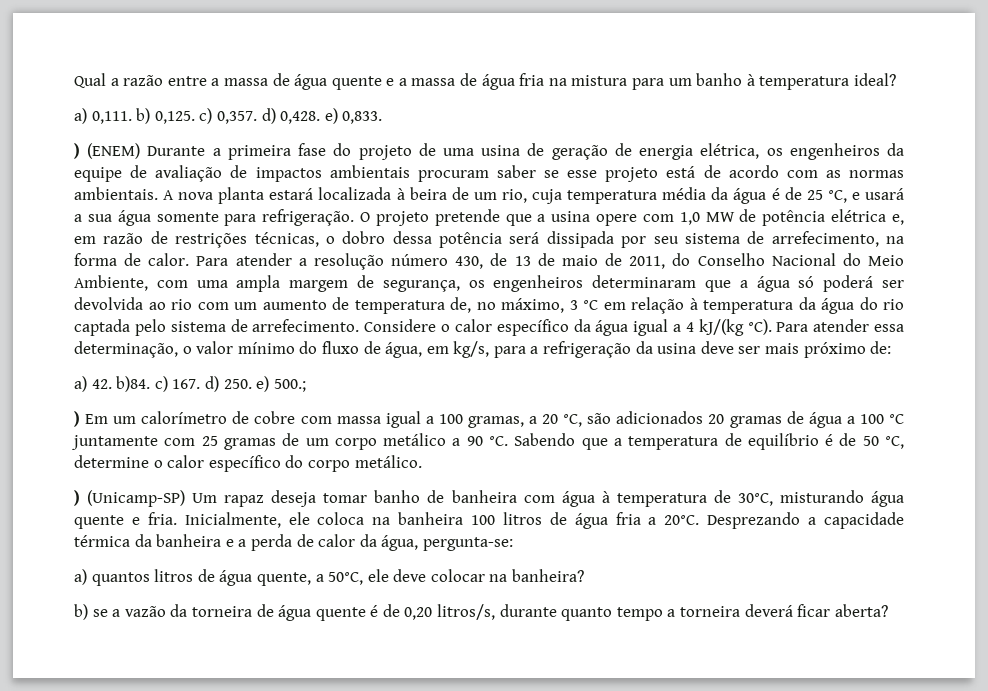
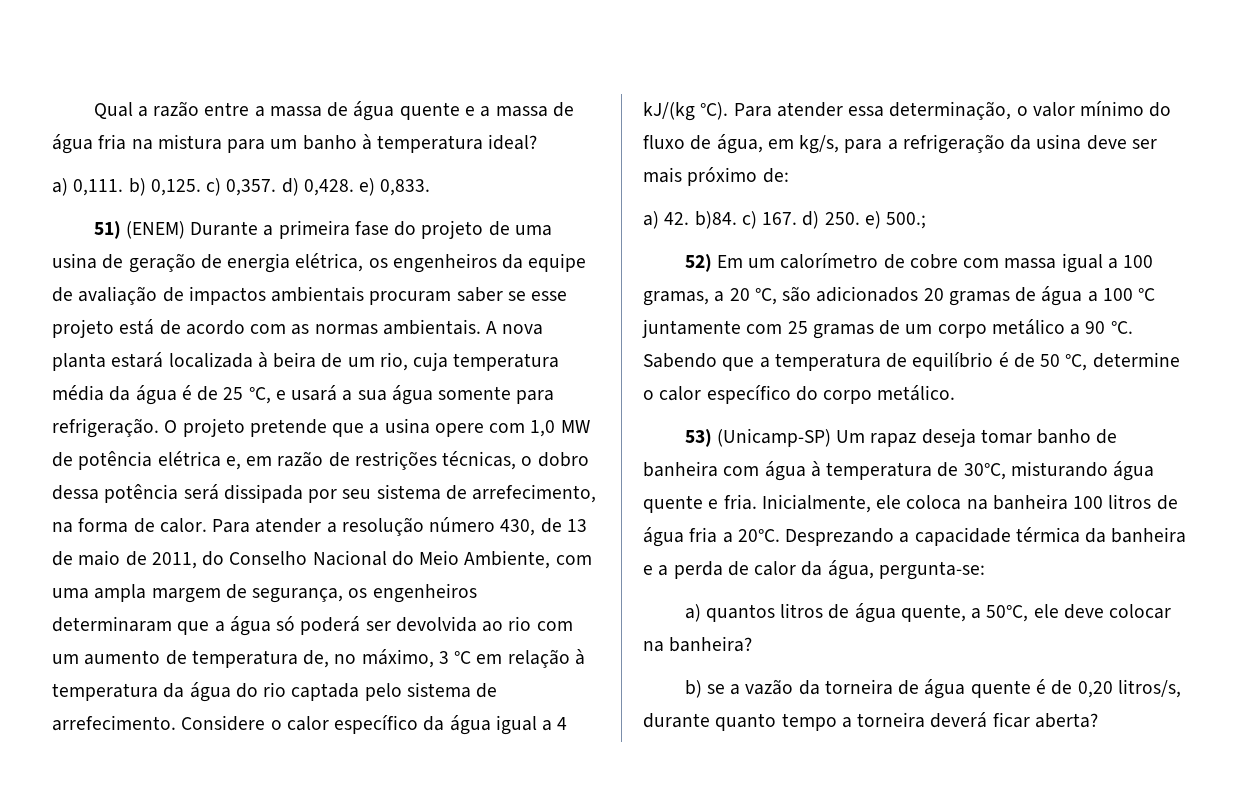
- ) (ENEM) Durante a primeira fase do projeto de uma usina de geração de energia elétrica, os engenheiros da equipe de avaliação de impactos ambientais procuram saber se esse projeto está de acordo com as normas ambientais.
+ 51) (ENEM) Durante a primeira fase do projeto de uma usina de geração de energia elétrica, os engenheiros da equipe de avaliação de impactos ambientais procuram saber se esse projeto está de acordo com as normas ambientais.
- ) Em um calorímetro de cobre com massa igual a 100 gramas, a 20 °C, são adicionados 20 gramas de água a 100 °C juntamente com 25 gramas de um corpo metálico a 90 °C.
+ 52) Em um calorímetro de cobre com massa igual a 100 gramas, a 20 °C, são adicionados 20 gramas de água a 100 °C juntamente com 25 gramas de um corpo metálico a 90 °C.
- ) (Unicamp-SP) Um rapaz deseja tomar banho de banheira com água à temperatura de 30°C, misturando água quente e fria.
+ 53) (Unicamp-SP) Um rapaz deseja tomar banho de banheira com água à temperatura de 30°C, misturando água quente e fria.

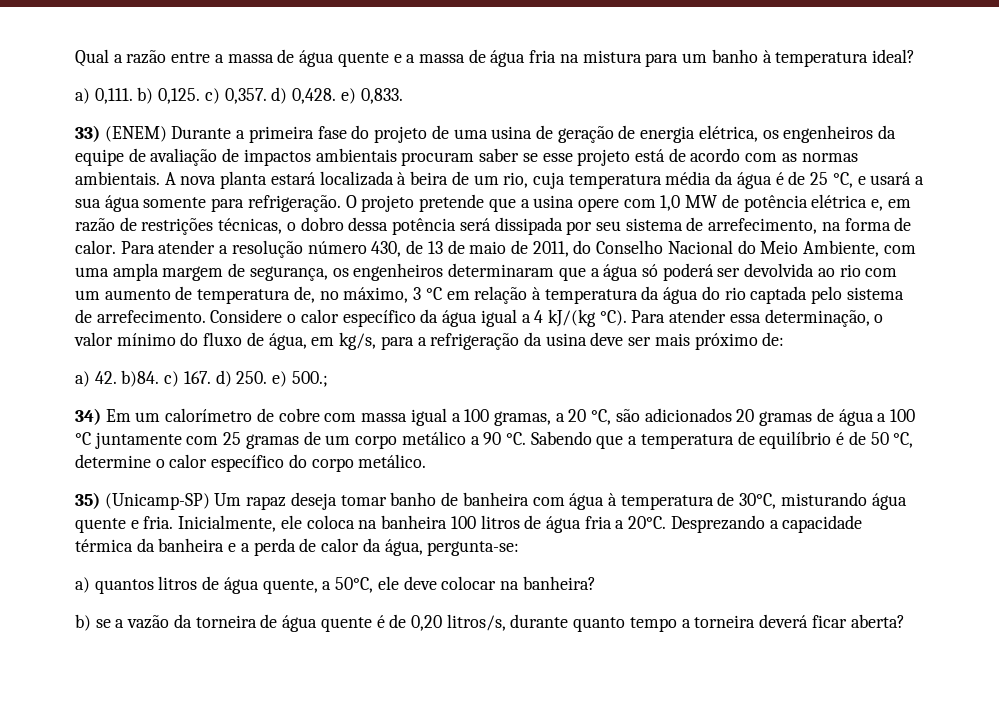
- 51) (ENEM) Durante a primeira fase do projeto de uma usina de geração de energia elétrica, os engenheiros da equipe de avaliação de impactos ambientais procuram saber se esse projeto está de acordo com as normas ambientais.
+ 33) (ENEM) Durante a primeira fase do projeto de uma usina de geração de energia elétrica, os engenheiros da equipe de avaliação de impactos ambientais procuram saber se esse projeto está de acordo com as normas ambientais.
- 52) Em um calorímetro de cobre com massa igual a 100 gramas, a 20 °C, são adicionados 20 gramas de água a 100 °C juntamente com 25 gramas de um corpo metálico a 90 °C.
+ 34) Em um calorímetro de cobre com massa igual a 100 gramas, a 20 °C, são adicionados 20 gramas de água a 100 °C juntamente com 25 gramas de um corpo metálico a 90 °C.
- 53) (Unicamp-SP) Um rapaz deseja tomar banho de banheira com água à temperatura de 30°C, misturando água quente e fria.
+ 35) (Unicamp-SP) Um rapaz deseja tomar banho de banheira com água à temperatura de 30°C, misturando água quente e fria.

